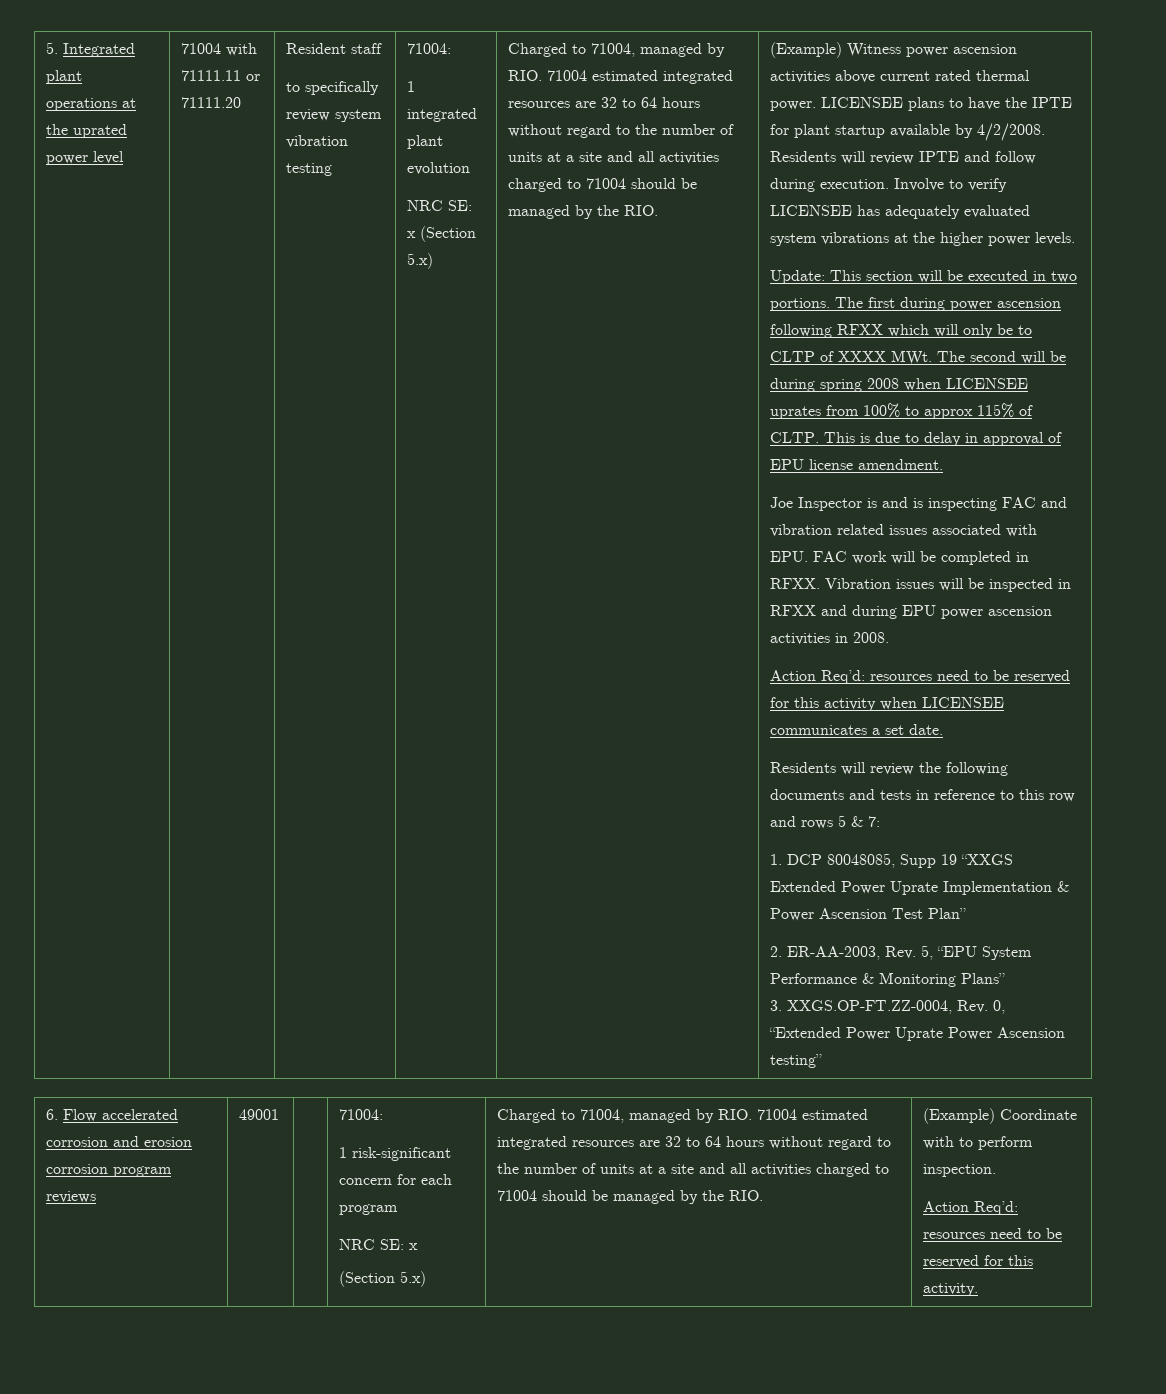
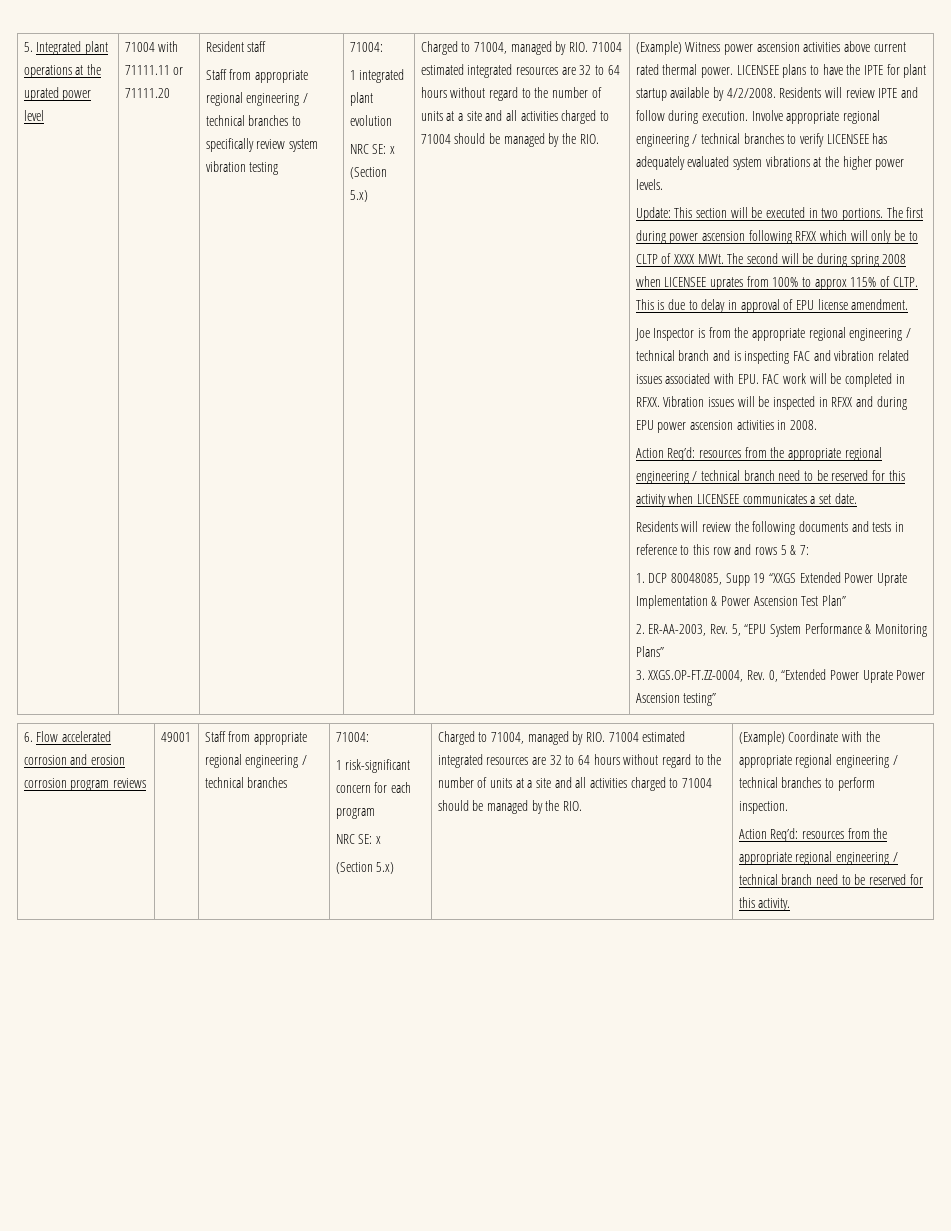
- to specifically review system vibration testing
+ Staff from appropriate regional engineering / technical branches to specifically review system vibration testing
- Involve to verify LICENSEE has adequately evaluated system vibrations at the higher power levels.
+ Involve appropriate regional engineering / technical branches to verify LICENSEE has adequately evaluated system vibrations at the higher power levels.
- Joe Inspector is and is inspecting FAC and vibration related issues associated with EPU. FAC work will be completed in RFXX.
+ Joe Inspector is from the appropriate regional engineering / technical branch and is inspecting FAC and vibration related issues associated with EPU. FAC work will be completed in RFXX.
- Action Req’d: resources need to be reserved for this activity when LICENSEE communicates a set date.
+ Action Req’d: resources from the appropriate regional engineering / technical branch need to be reserved for this activity when LICENSEE communicates a set date.
- 49001
+ 49001 | Staff from appropriate regional engineering / technical branches
- (Example) Coordinate with to perform inspection.
+ (Example) Coordinate with the appropriate regional engineering / technical branches to perform inspection.
- Action Req’d: resources need to be reserved for this activity.
+ Action Req’d: resources from the appropriate regional engineering / technical branch need to be reserved for this activity.

